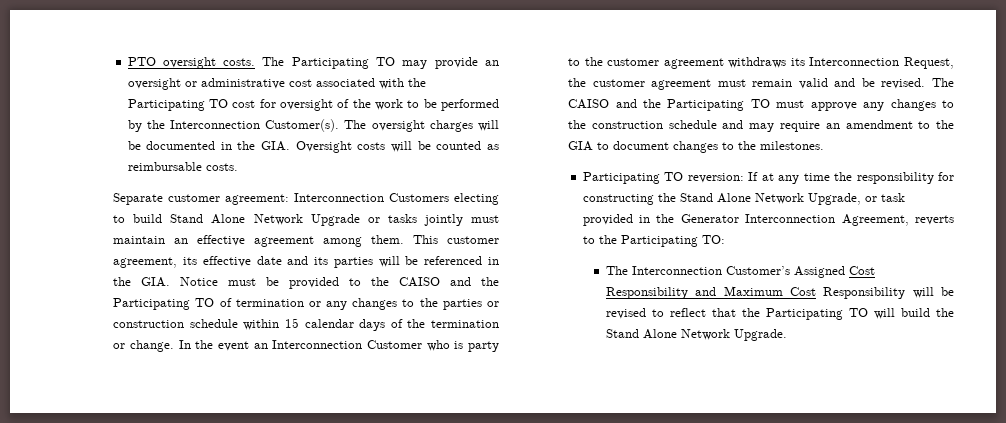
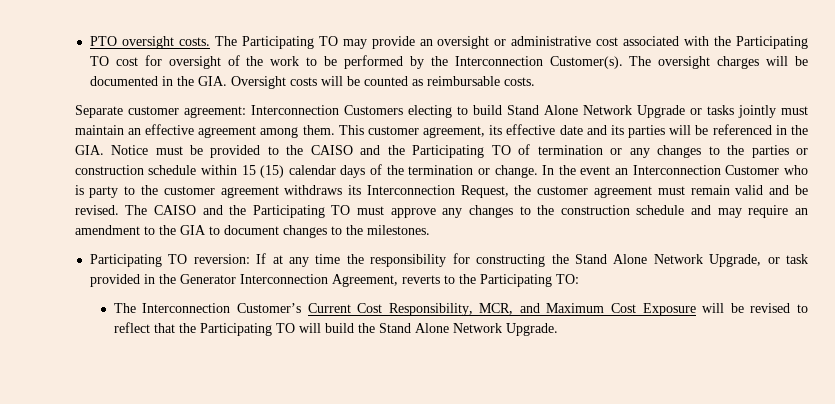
- This customer agreement, its effective date and its parties will be referenced in the GIA. Notice must be provided to the CAISO and the Participating TO of termination or any changes to the parties or construction schedule within 15 calendar days of the termination or change.
+ This customer agreement, its effective date and its parties will be referenced in the GIA. Notice must be provided to the CAISO and the Participating TO of termination or any changes to the parties or construction schedule within 15 (15) calendar days of the termination or change.
- The Interconnection Customer’s Assigned Cost Responsibility and Maximum Cost Responsibility will be revised to reflect that the Participating TO will build the Stand Alone Network Upgrade.
+ The Interconnection Customer’s Current Cost Responsibility, MCR, and Maximum Cost Exposure will be revised to reflect that the Participating TO will build the Stand Alone Network Upgrade.

